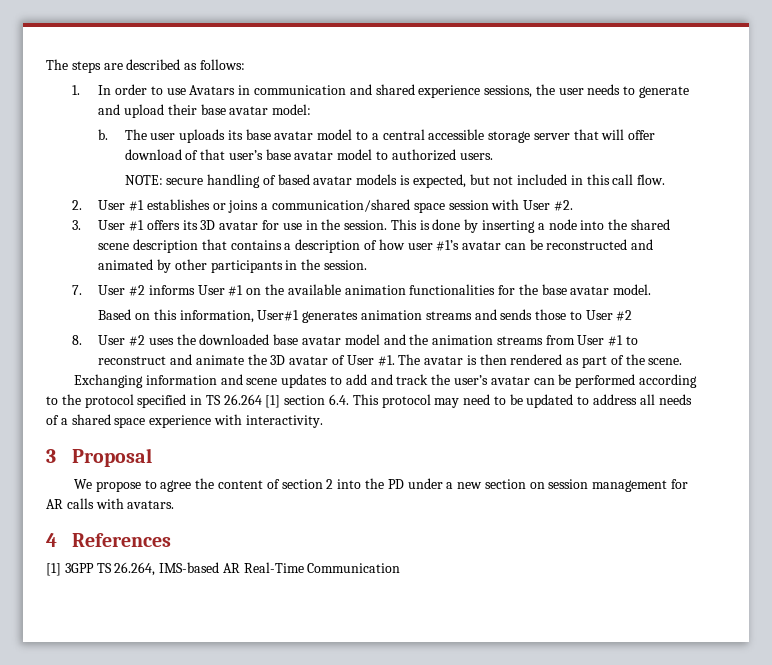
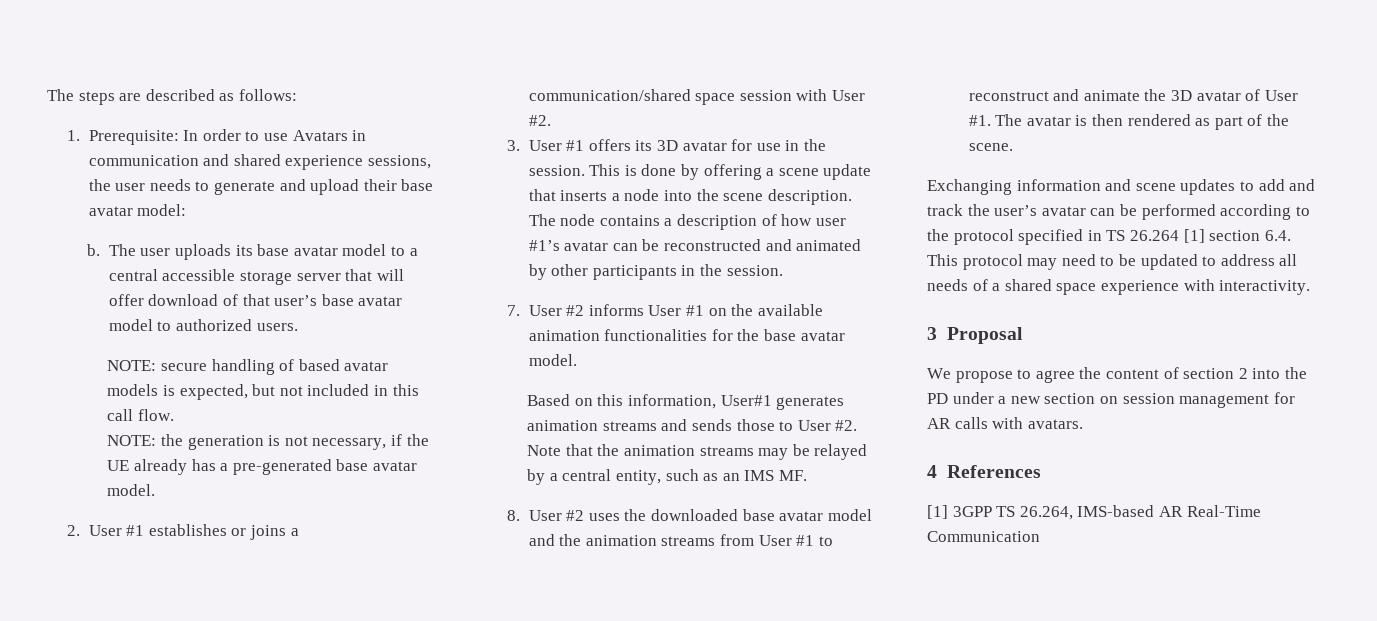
- 1. In order to use Avatars in communication and shared experience sessions, the user needs to generate and upload their base avatar model:
+ 1. Prerequisite: In order to use Avatars in communication and shared experience sessions, the user needs to generate and upload their base avatar model:
+ NOTE: the generation is not necessary, if the UE already has a pre-generated base avatar model.
- This is done by inserting a node into the shared scene description that contains a description of how user #1’s avatar can be reconstructed and animated by other participants in the session.
+ This is done by offering a scene update that inserts a node into the scene description. The node contains a description of how user #1’s avatar can be reconstructed and animated by other participants in the session.
- Based on this information, User#1 generates animation streams and sends those to User #2
+ Based on this information, User#1 generates animation streams and sends those to User #2. Note that the animation streams may be relayed by a central entity, such as an IMS MF.

